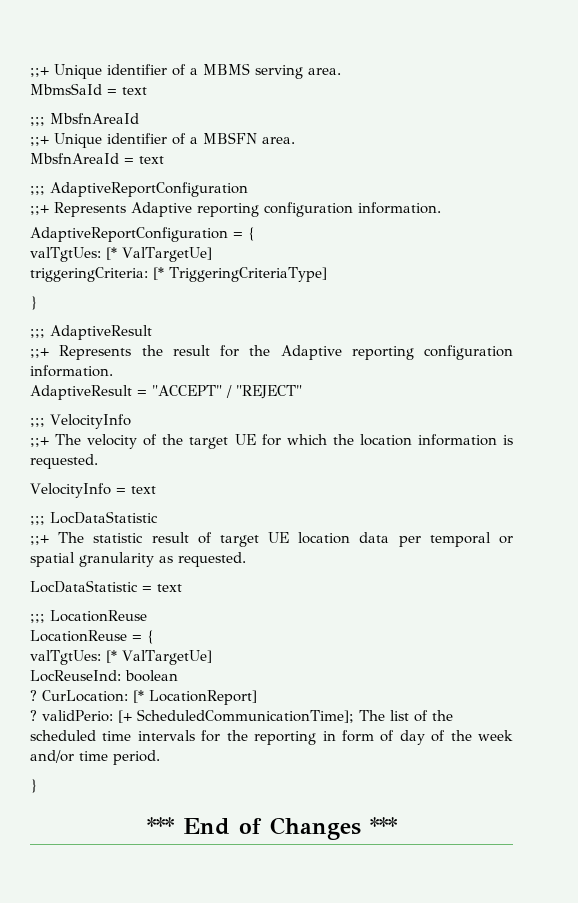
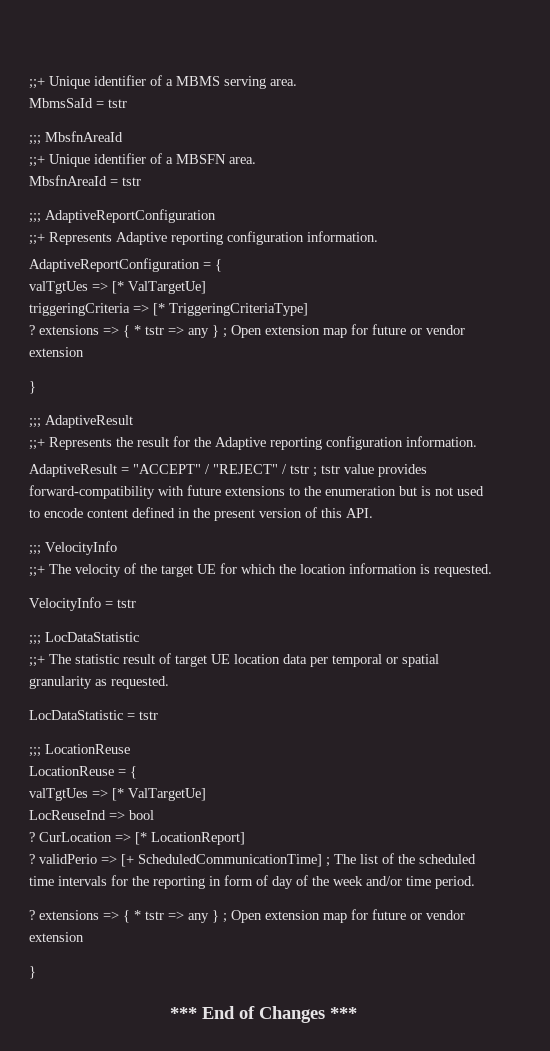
- MbmsSaId = text
+ MbmsSaId = tstr
- MbsfnAreaId = text
+ MbsfnAreaId = tstr
  AdaptiveReportConfiguration = {
- valTgtUes: [* ValTargetUe]
- triggeringCriteria: [* TriggeringCriteriaType]
+ valTgtUes => [* ValTargetUe]
+ triggeringCriteria => [* TriggeringCriteriaType]
+ ? extensions => { * tstr => any } ; Open extension map for future or vendor extension
- AdaptiveResult = "ACCEPT" / "REJECT"
+ AdaptiveResult = "ACCEPT" / "REJECT" / tstr ; tstr value provides forward-compatibility with future extensions to the enumeration but is not used to encode content defined in the present version of this API.
- VelocityInfo = text
+ VelocityInfo = tstr
- LocDataStatistic = text
+ LocDataStatistic = tstr
  LocationReuse = {
- valTgtUes: [* ValTargetUe]
- LocReuseInd: boolean
- ? CurLocation: [* LocationReport]
+ valTgtUes => [* ValTargetUe]
+ LocReuseInd => bool
+ ? CurLocation => [* LocationReport]
- ? validPerio: [+ ScheduledCommunicationTime]; The list of the scheduled time intervals for the reporting in form of day of the week and/or time period.
+ ? validPerio => [+ ScheduledCommunicationTime] ; The list of the scheduled time intervals for the reporting in form of day of the week and/or time period.
+ ? extensions => { * tstr => any } ; Open extension map for future or vendor extension

